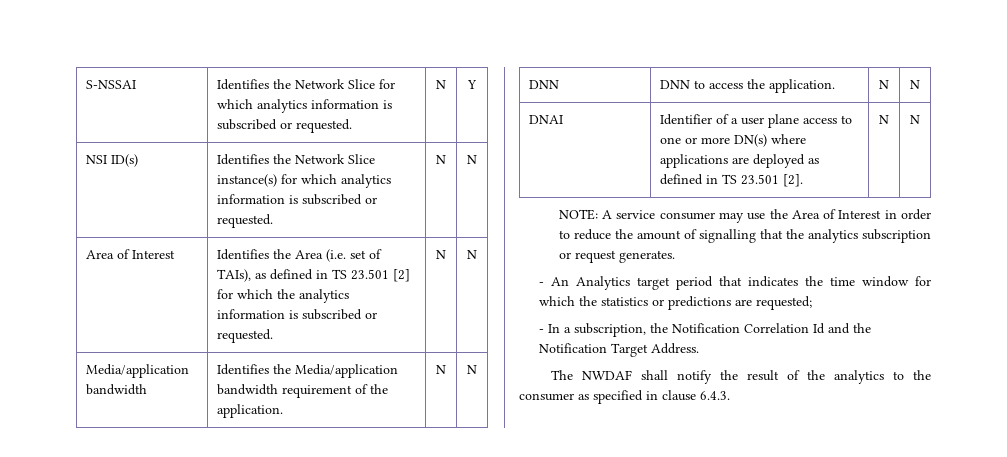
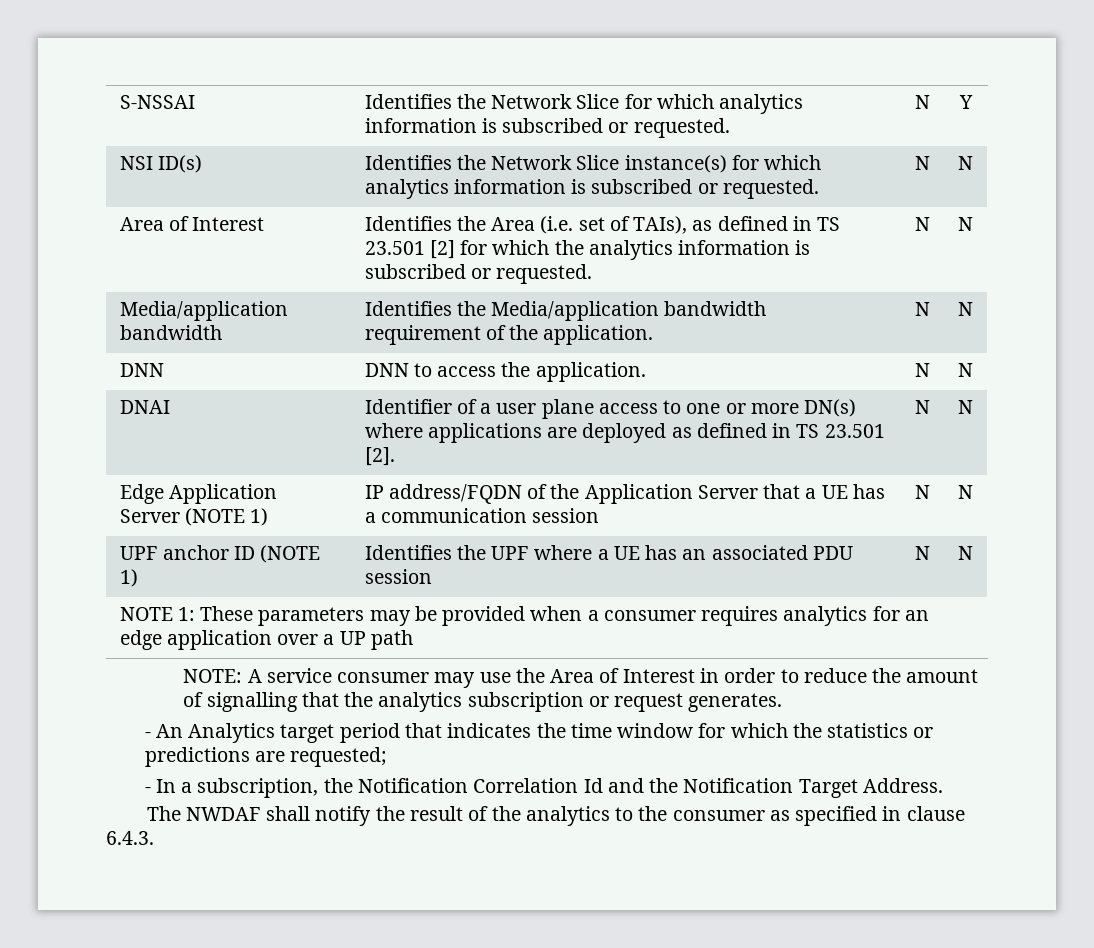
+ Edge Application Server (NOTE 1) | IP address/FQDN of the Application Server that a UE has a communication session | N | N
+ UPF anchor ID (NOTE 1) | Identifies the UPF where a UE has an associated PDU session | N | N
+ NOTE 1: These parameters may be provided when a consumer requires analytics for an edge application over a UP path

